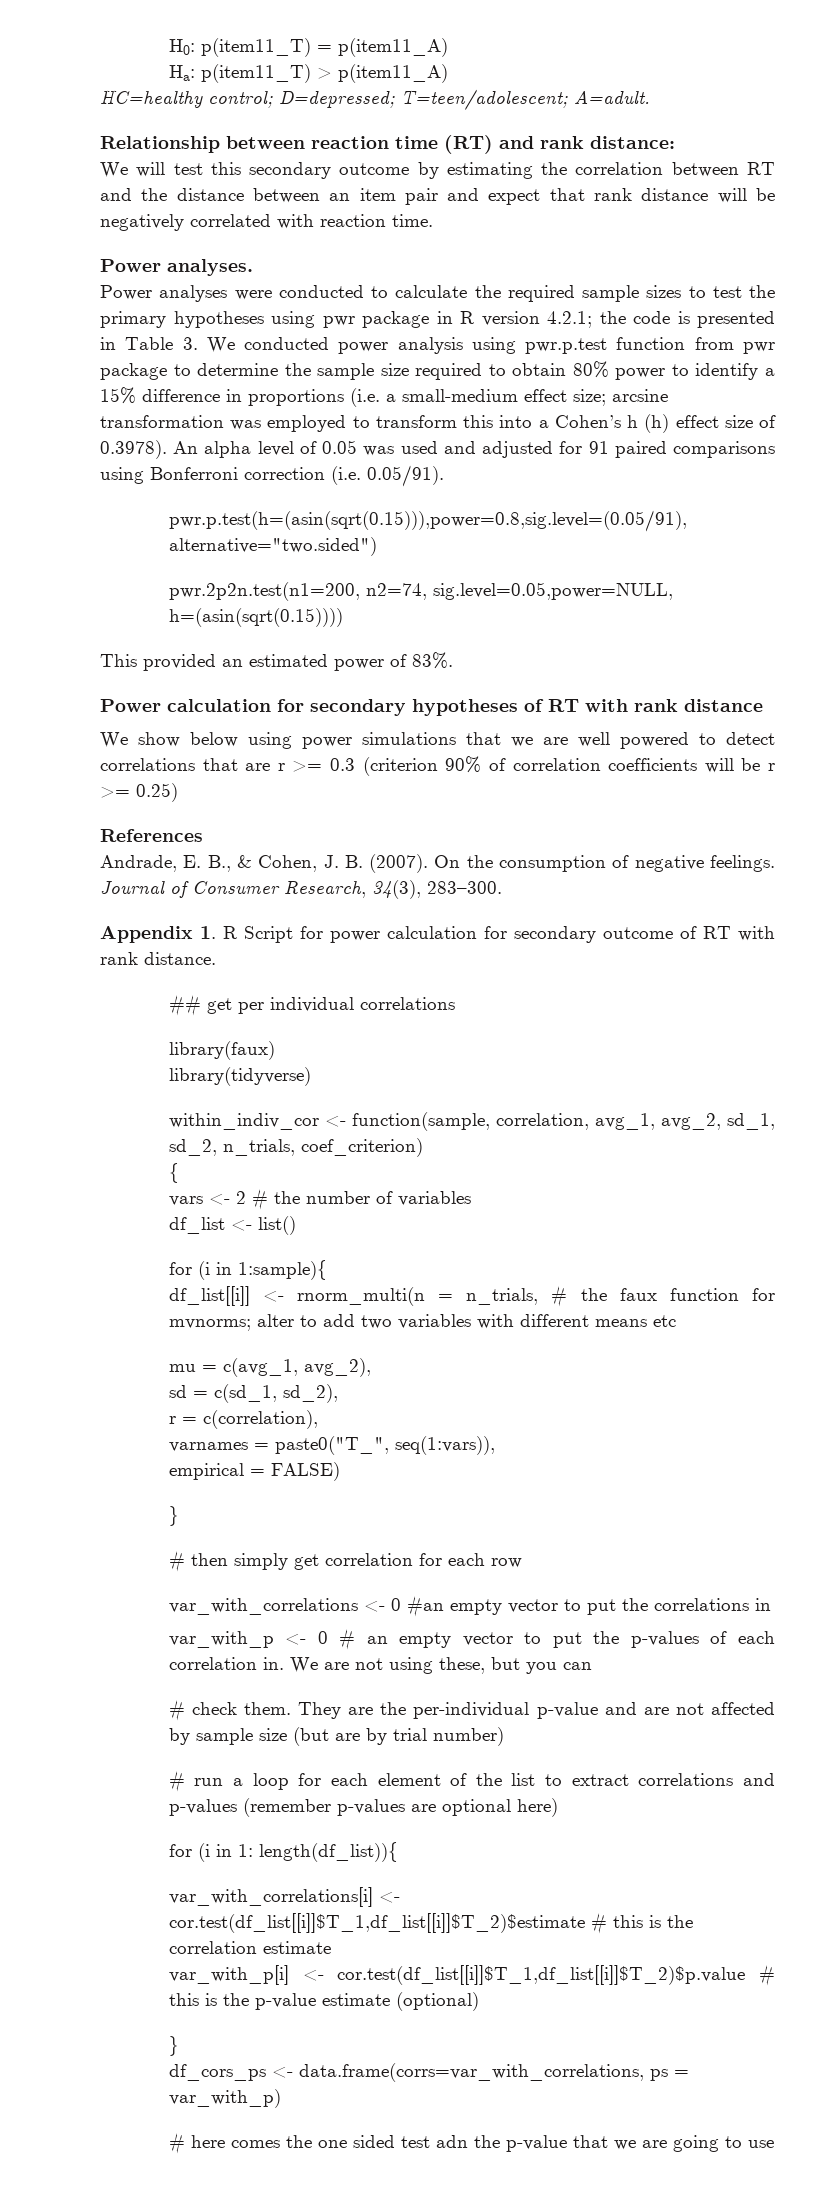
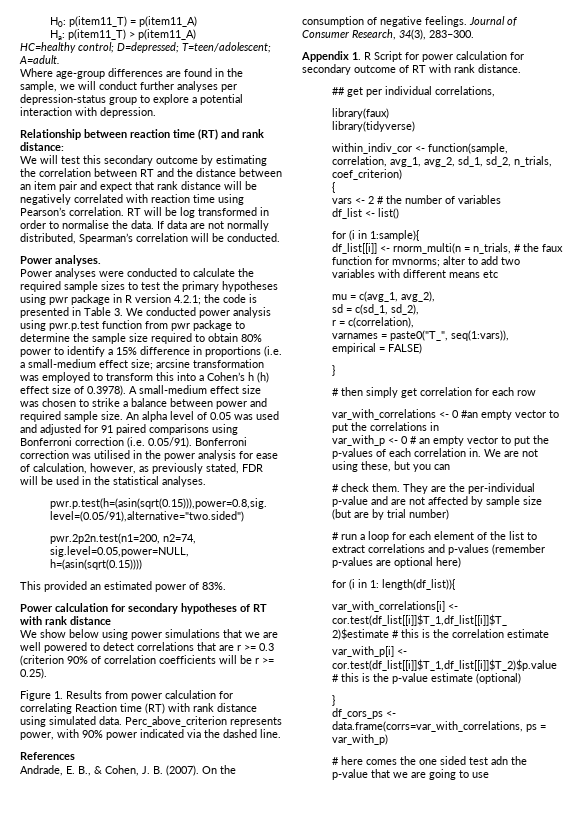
+ Where age-group differences are found in the sample, we will conduct further analyses per depression-status group to explore a potential interaction with depression.
- We will test this secondary outcome by estimating the correlation between RT and the distance between an item pair and expect that rank distance will be negatively correlated with reaction time.
+ We will test this secondary outcome by estimating the correlation between RT and the distance between an item pair and expect that rank distance will be negatively correlated with reaction time using Pearson’s correlation. RT will be log transformed in order to normalise the data. If data are not normally distributed, Spearman’s correlation will be conducted.
- arcsine transformation was employed to transform this into a Cohen’s h (h) effect size of 0.3978). An alpha level of 0.05 was used and adjusted for 91 paired comparisons using Bonferroni correction (i.e. 0.05/91).
+ arcsine transformation was employed to transform this into a Cohen’s h (h) effect size of 0.3978). A small-medium effect size was chosen to strike a balance between power and required sample size. An alpha level of 0.05 was used and adjusted for 91 paired comparisons using Bonferroni correction (i.e. 0.05/91). Bonferroni correction was utilised in the power analysis for ease of calculation, however, as previously stated, FDR will be used in the statistical analyses.
- We show below using power simulations that we are well powered to detect correlations that are r >= 0.3 (criterion 90% of correlation coefficients will be r >= 0.25)
+ We show below using power simulations that we are well powered to detect correlations that are r >= 0.3 (criterion 90% of correlation coefficients will be r >= 0.25).
+ Figure 1. Results from power calculation for correlating Reaction time (RT) with rank distance using simulated data. Perc_above_criterion represents power, with 90% power indicated via the dashed line.
- ## get per individual correlations
+ ## get per individual correlations,

